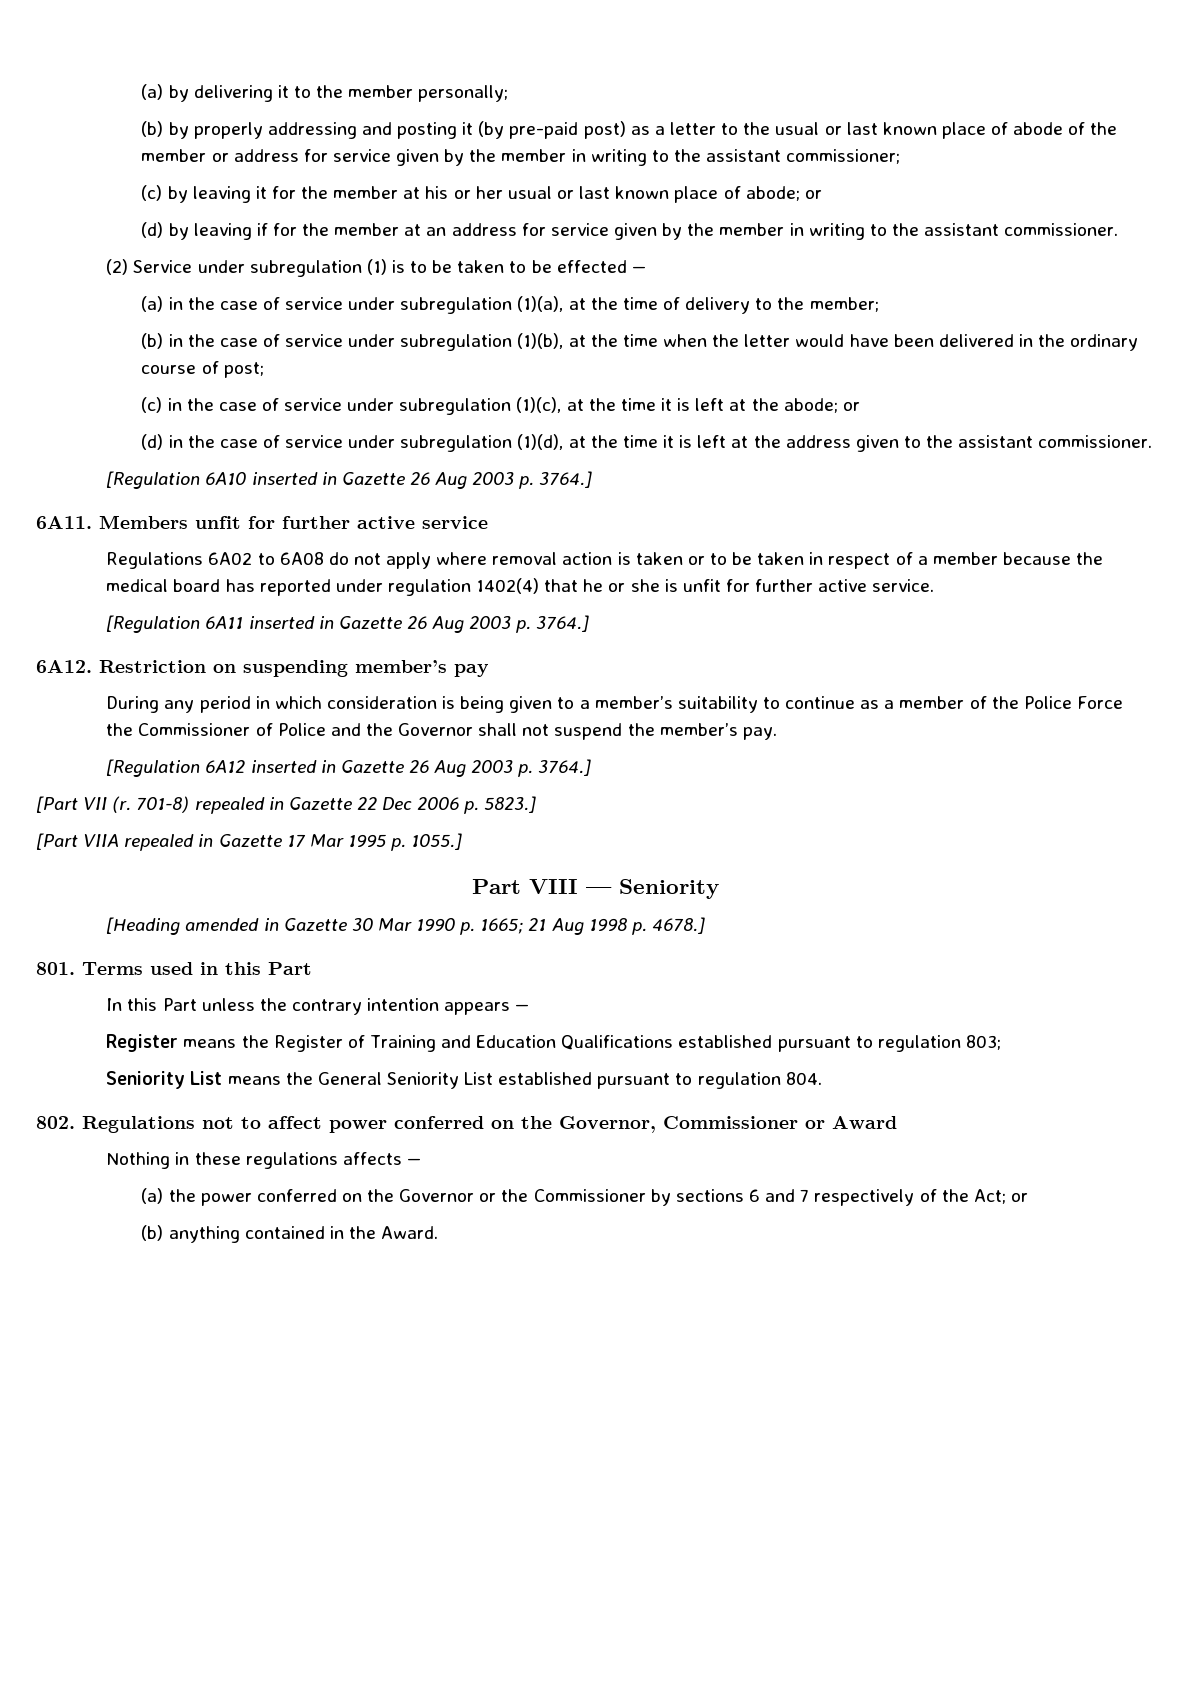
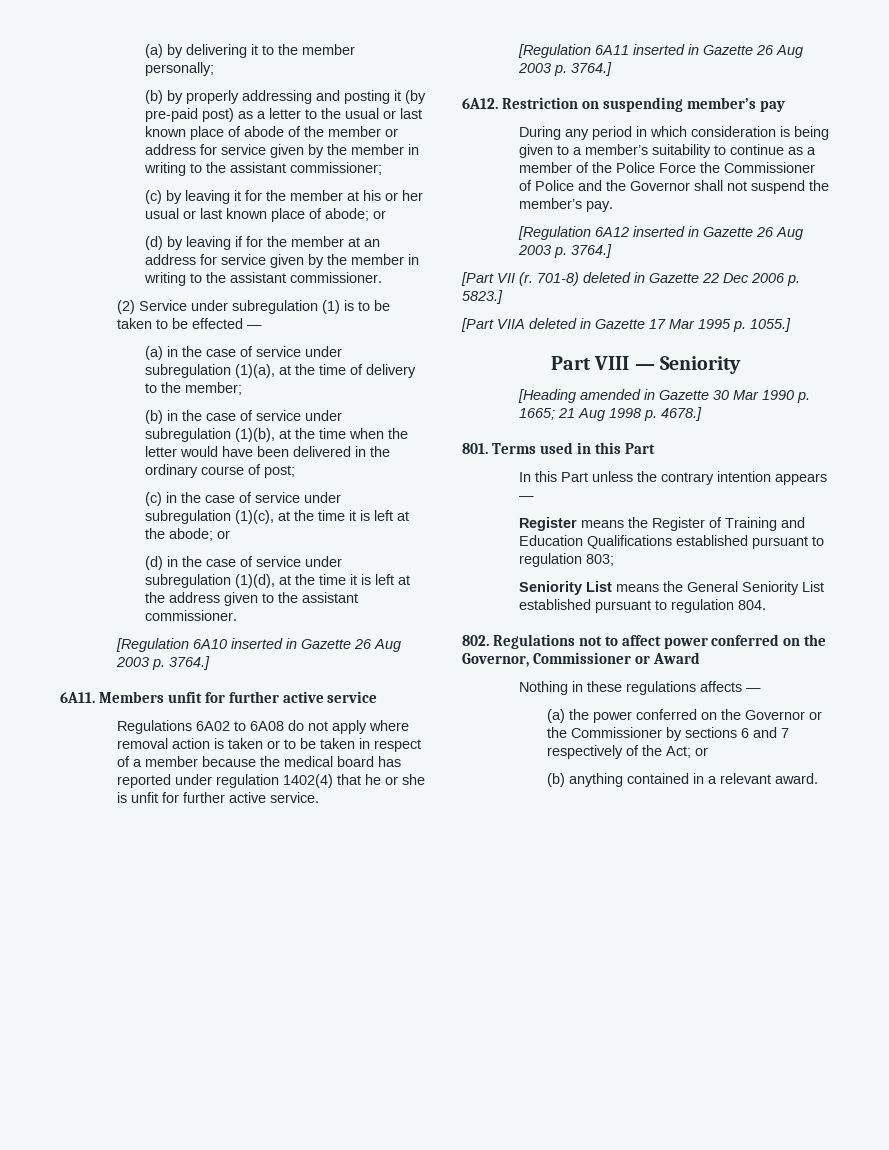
- 701-8) repealed in Gazette 22 Dec 2006 p. 5823.]
+ 701-8) deleted in Gazette 22 Dec 2006 p. 5823.]
- [Part VIIA repealed in Gazette 17 Mar 1995 p. 1055.]
+ [Part VIIA deleted in Gazette 17 Mar 1995 p. 1055.]
- (b) anything contained in the Award.
+ (b) anything contained in a relevant award.

